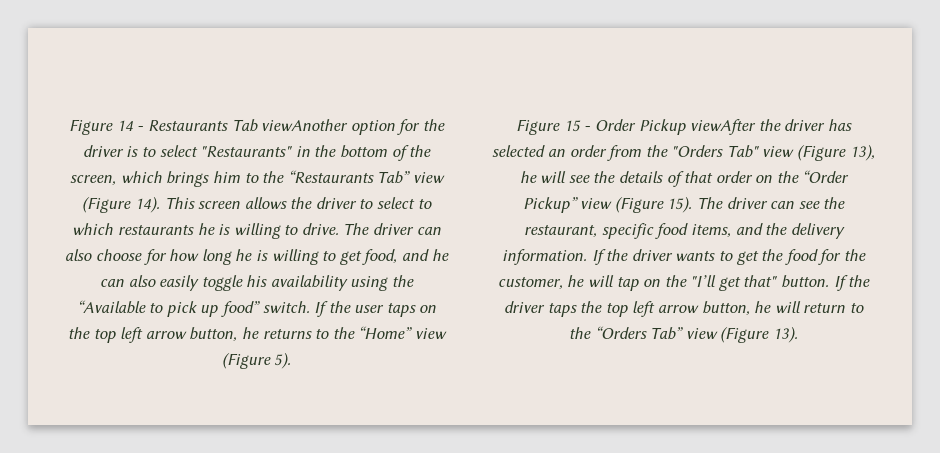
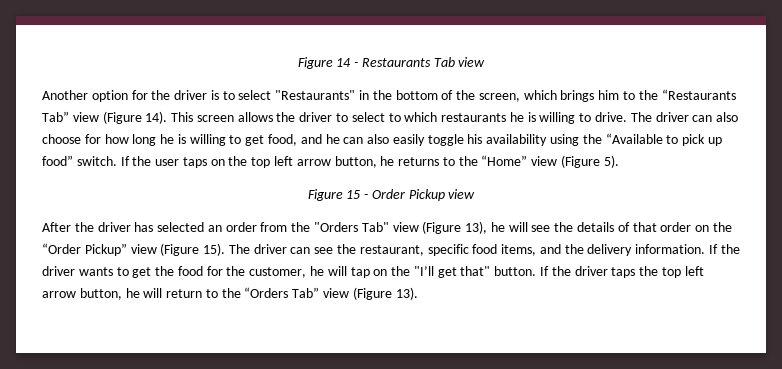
- Figure 14 - Restaurants Tab viewAnother option for the driver is to select "Restaurants" in the bottom of the screen, which brings him to the “Restaurants Tab” view (Figure 14).
+ Figure 14 - Restaurants Tab view
+ Another option for the driver is to select "Restaurants" in the bottom of the screen, which brings him to the “Restaurants Tab” view (Figure 14).
- Figure 15 - Order Pickup viewAfter the driver has selected an order from the "Orders Tab" view (Figure 13), he will see the details of that order on the “Order Pickup” view (Figure 15).
+ Figure 15 - Order Pickup view
+ After the driver has selected an order from the "Orders Tab" view (Figure 13), he will see the details of that order on the “Order Pickup” view (Figure 15).

